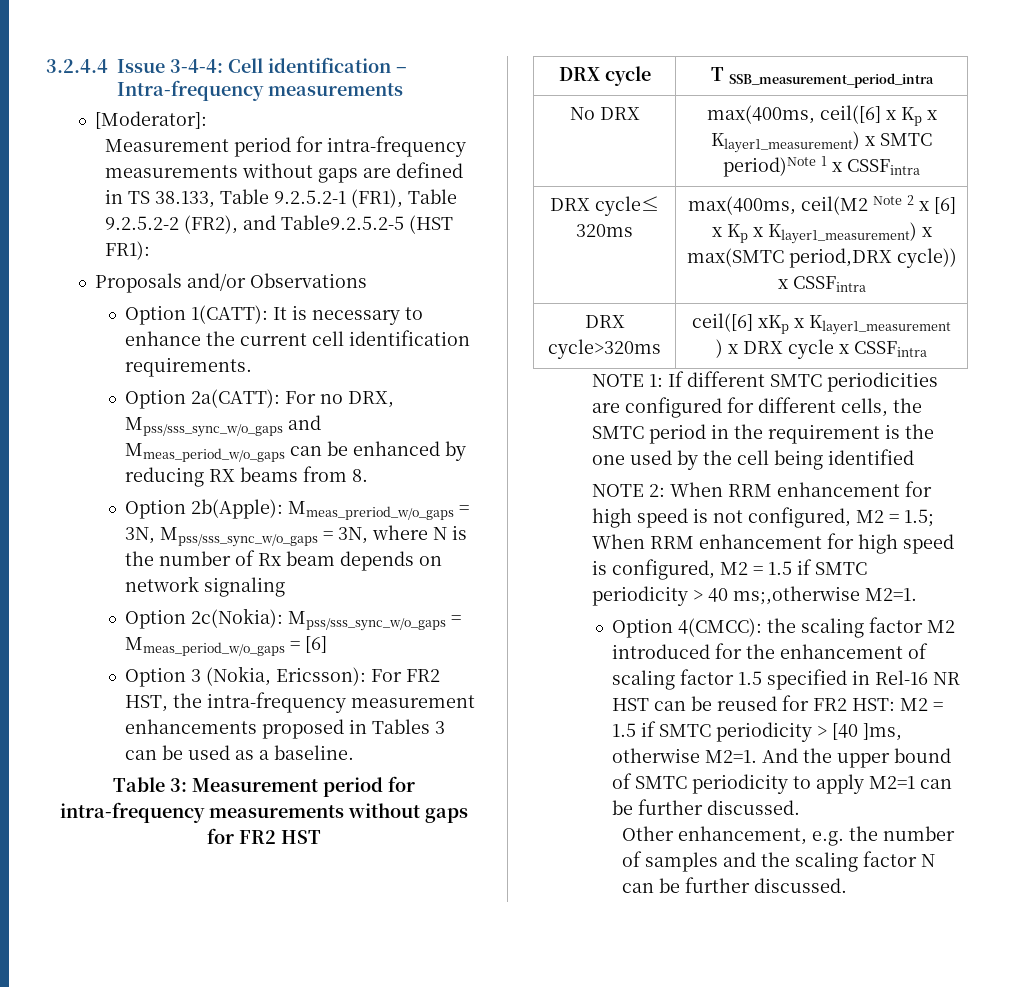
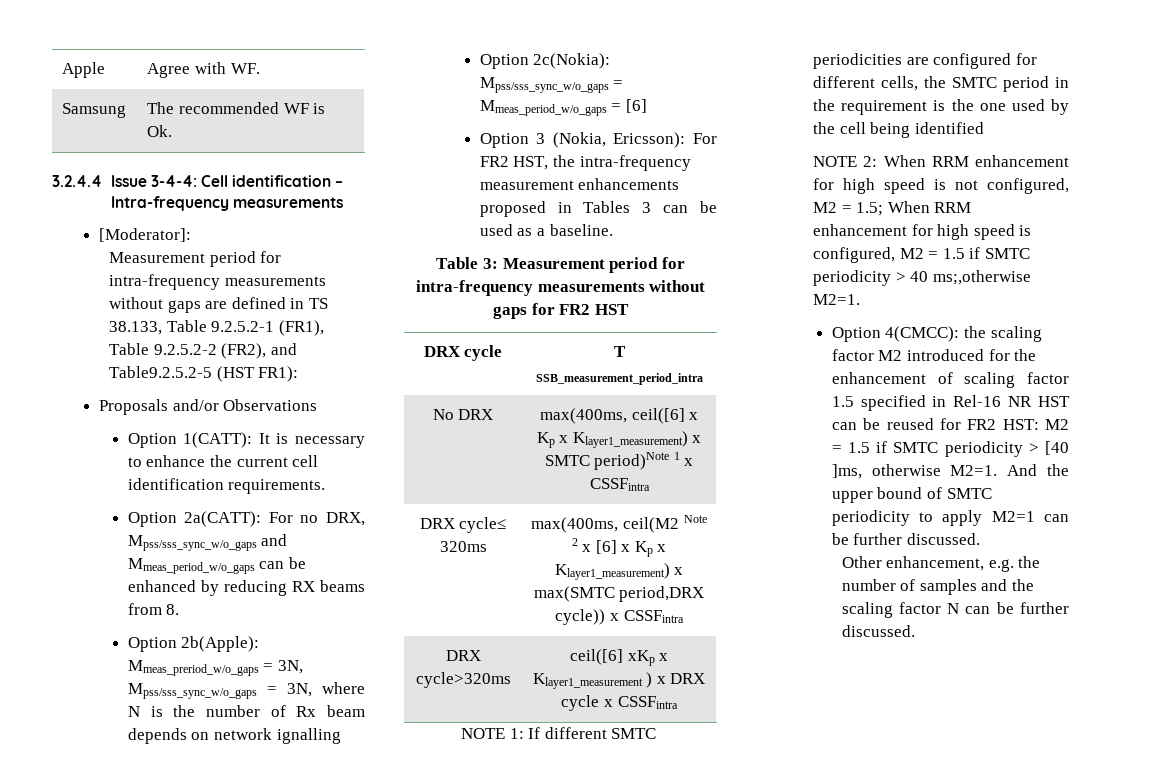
+ Apple | Agree with WF.
+ Samsung | The recommended WF is Ok.
- Option 2b(Apple): Mmeas_preriod_w/o_gaps = 3N, Mpss/sss_sync_w/o_gaps = 3N, where N is the number of Rx beam depends on network signaling
+ Option 2b(Apple): Mmeas_preriod_w/o_gaps = 3N, Mpss/sss_sync_w/o_gaps = 3N, where N is the number of Rx beam depends on network ignalling

